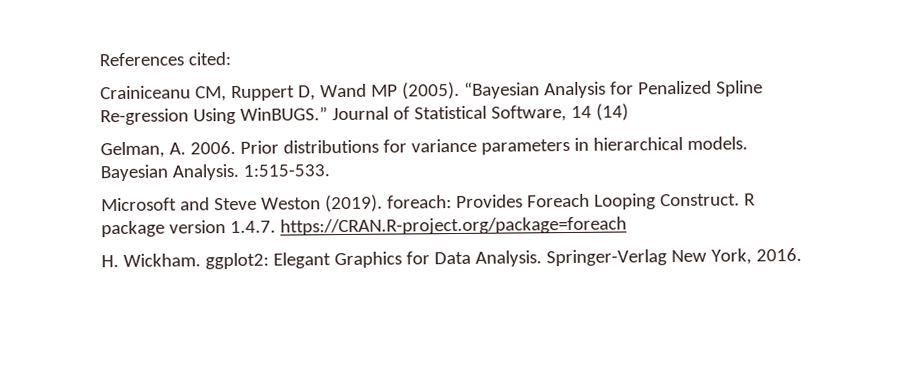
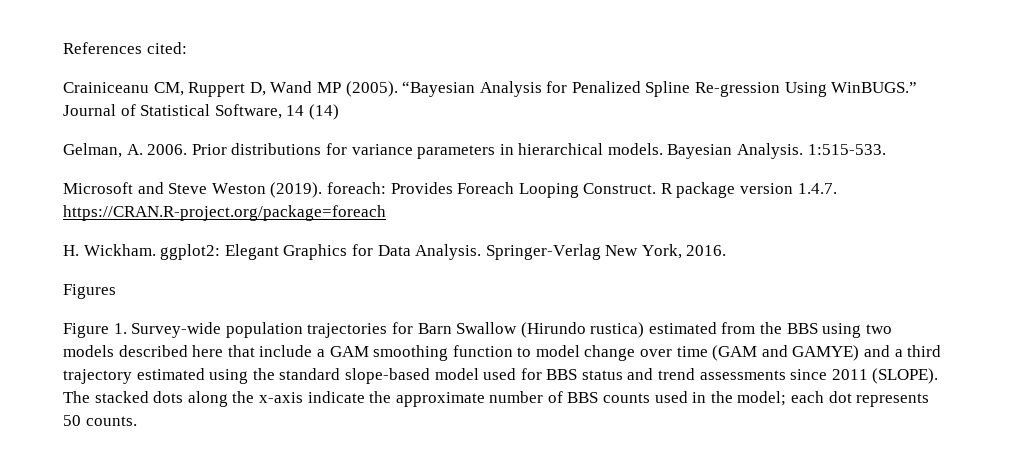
+ Figures
+ Figure 1. Survey-wide population trajectories for Barn Swallow (Hirundo rustica) estimated from the BBS using two models described here that include a GAM smoothing function to model change over time (GAM and GAMYE) and a third trajectory estimated using the standard slope-based model used for BBS status and trend assessments since 2011 (SLOPE). The stacked dots along the x-axis indicate the approximate number of BBS counts used in the model; each dot represents 50 counts.

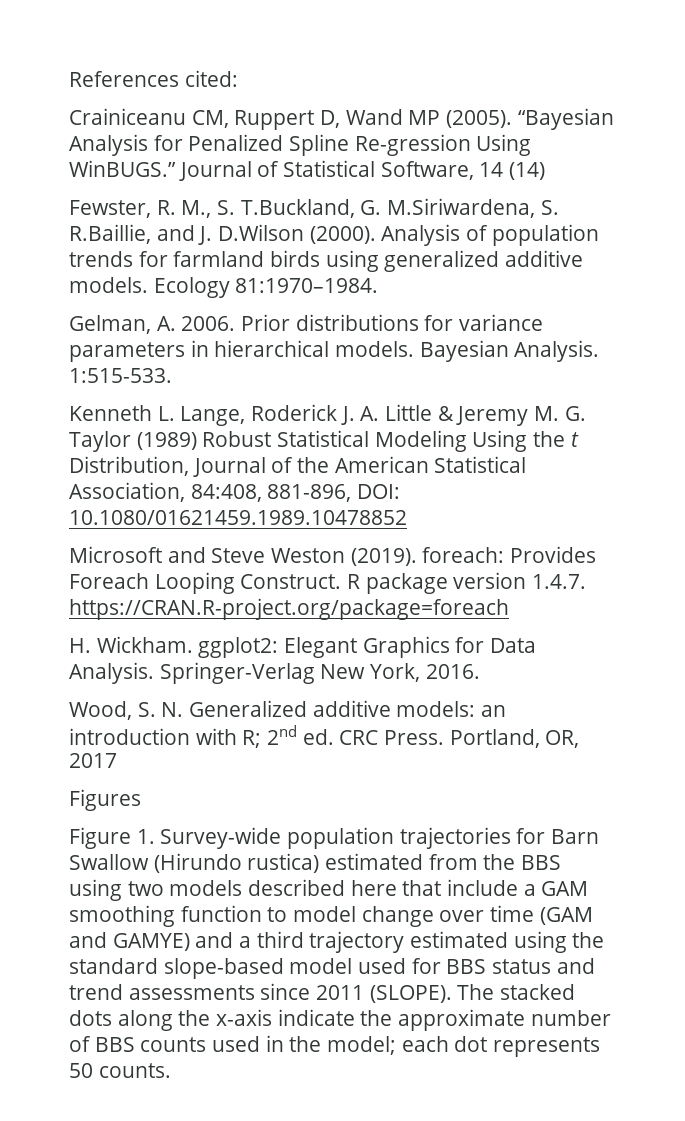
+ Fewster, R. M., S. T.Buckland, G. M.Siriwardena, S. R.Baillie, and J. D.Wilson (2000). Analysis of population trends for farmland birds using generalized additive models. Ecology 81:1970–1984.
+ Kenneth L. Lange, Roderick J. A. Little & Jeremy M. G. Taylor (1989) Robust Statistical Modeling Using the t Distribution, Journal of the American Statistical Association, 84:408, 881-896, DOI: 10.1080/01621459.1989.10478852
+ Wood, S. N. Generalized additive models: an introduction with R; 2nd ed. CRC Press. Portland, OR, 2017

